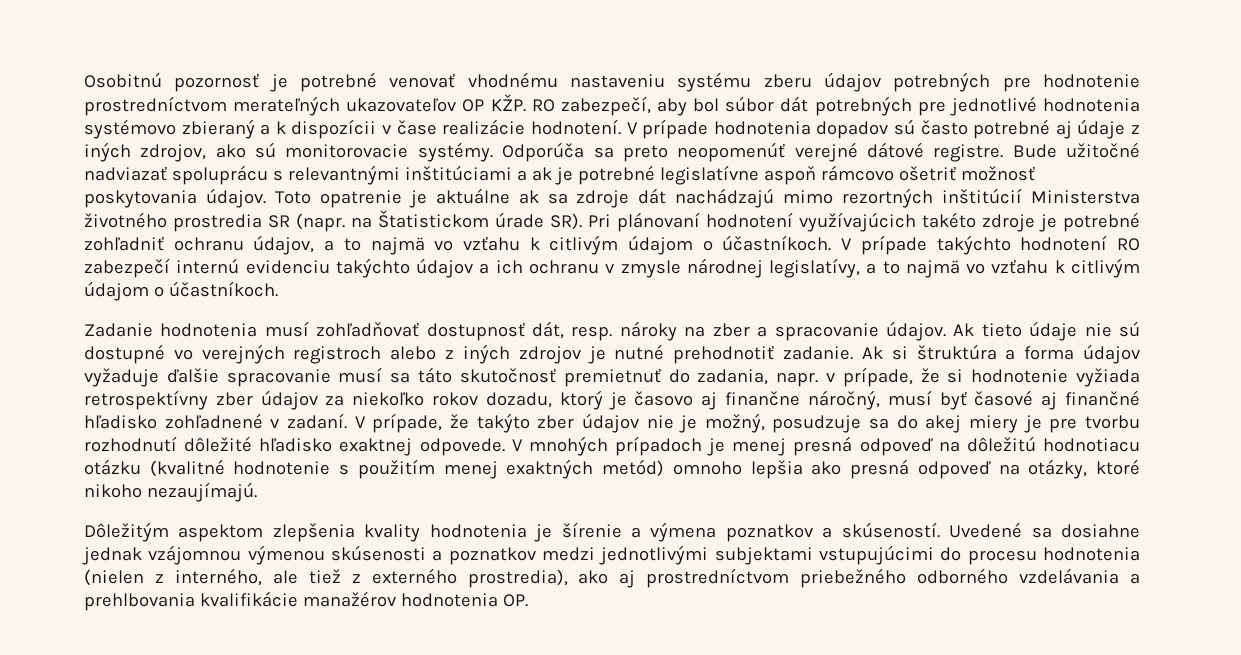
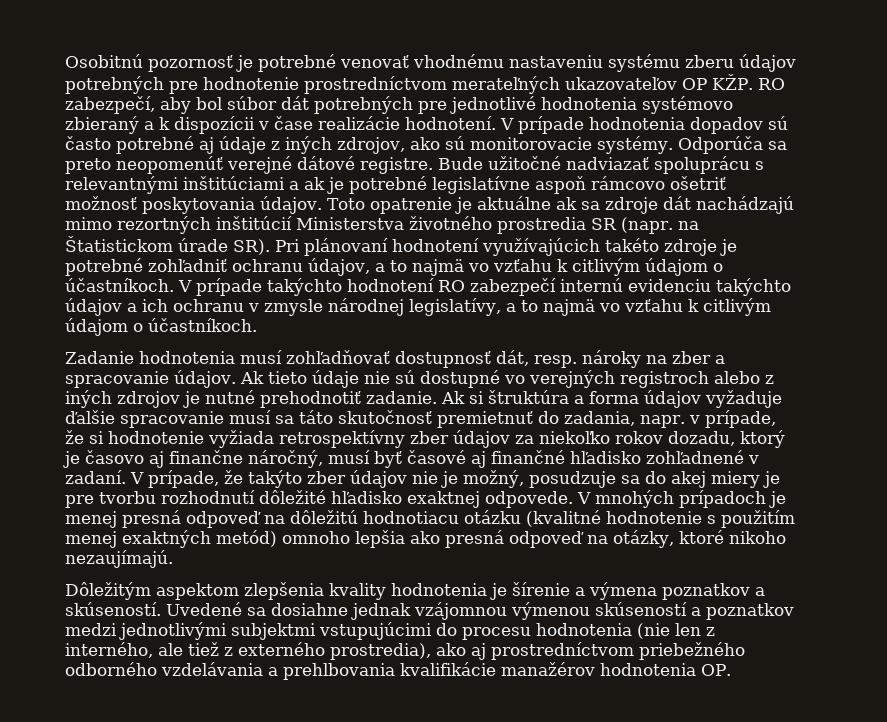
- Uvedené sa dosiahne jednak vzájomnou výmenou skúsenosti a poznatkov medzi jednotlivými subjektami vstupujúcimi do procesu hodnotenia (nielen z interného, ale tiež z externého prostredia), ako aj prostredníctvom priebežného odborného vzdelávania a prehlbovania kvalifikácie manažérov hodnotenia OP.
+ Uvedené sa dosiahne jednak vzájomnou výmenou skúseností a poznatkov medzi jednotlivými subjektmi vstupujúcimi do procesu hodnotenia (nie len z interného, ale tiež z externého prostredia), ako aj prostredníctvom priebežného odborného vzdelávania a prehlbovania kvalifikácie manažérov hodnotenia OP.

